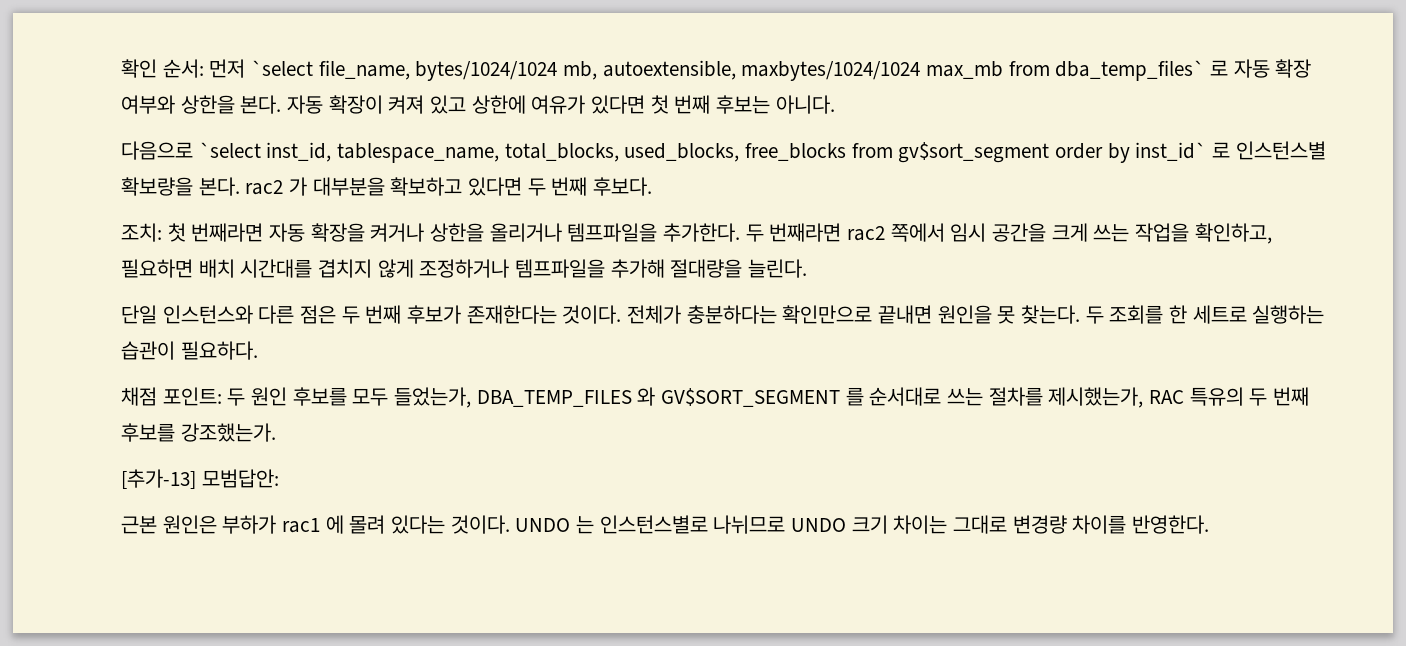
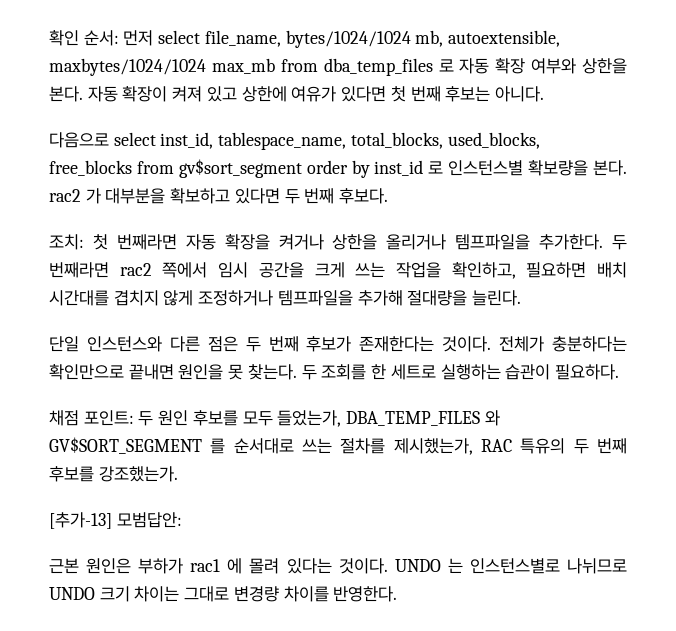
- 확인 순서: 먼저 `select file_name, bytes/1024/1024 mb, autoextensible, maxbytes/1024/1024 max_mb from dba_temp_files` 로 자동 확장 여부와 상한을 본다.
+ 확인 순서: 먼저 select file_name, bytes/1024/1024 mb, autoextensible, maxbytes/1024/1024 max_mb from dba_temp_files 로 자동 확장 여부와 상한을 본다.
- 다음으로 `select inst_id, tablespace_name, total_blocks, used_blocks, free_blocks from gv$sort_segment order by inst_id` 로 인스턴스별 확보량을 본다. rac2 가 대부분을 확보하고 있다면 두 번째 후보다.
+ 다음으로 select inst_id, tablespace_name, total_blocks, used_blocks, free_blocks from gv$sort_segment order by inst_id 로 인스턴스별 확보량을 본다. rac2 가 대부분을 확보하고 있다면 두 번째 후보다.

